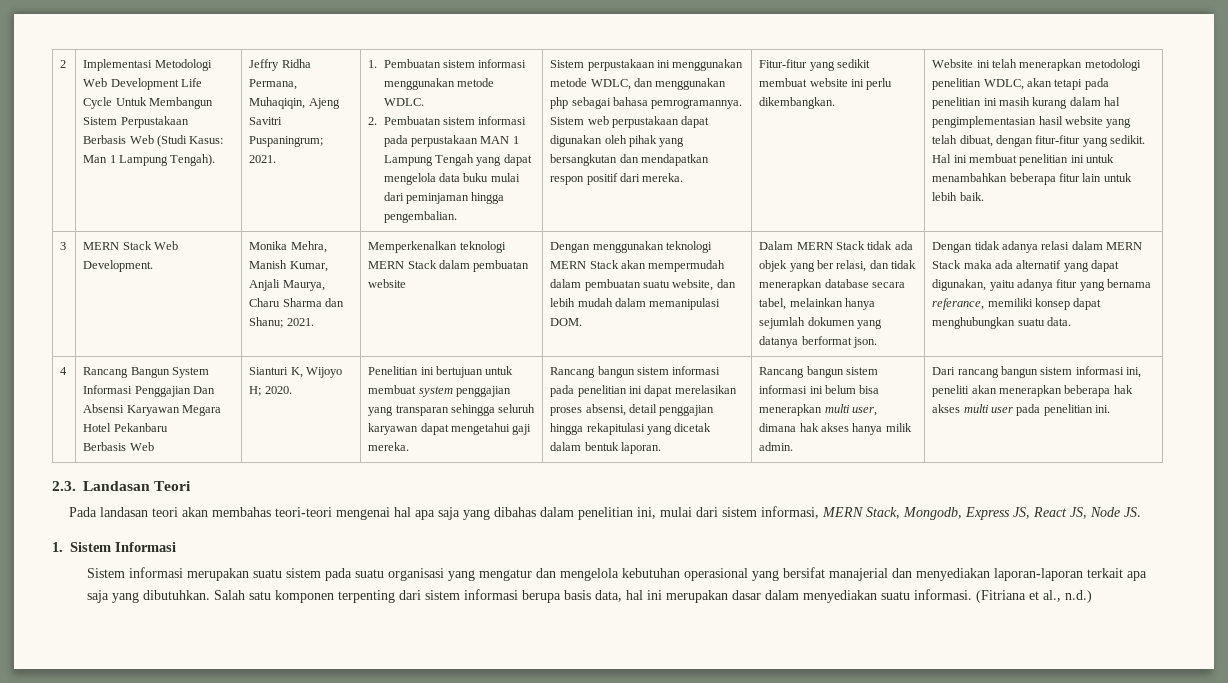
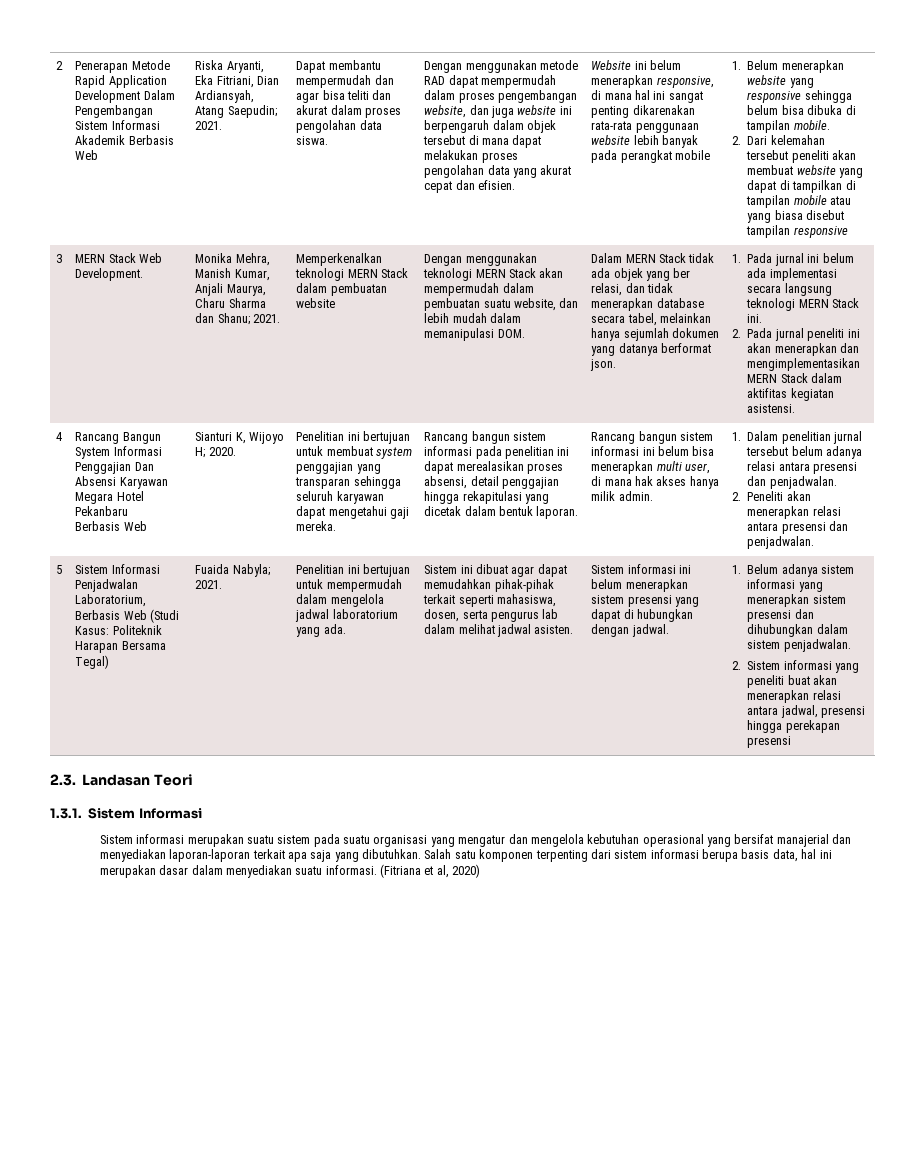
- Implementasi Metodologi Web Development Life Cycle Untuk Membangun Sistem Perpustakaan Berbasis Web (Studi Kasus: Man 1 Lampung Tengah). | Jeffry Ridha Permana, Muhaqiqin, Ajeng Savitri Puspaningrum; 2021. | 1. Pembuatan sistem informasi menggunakan metode WDLC.
- 2. Pembuatan sistem informasi pada perpustakaan MAN 1 Lampung Tengah yang dapat mengelola data buku mulai dari peminjaman hingga pengembalian. | Sistem perpustakaan ini menggunakan metode WDLC, dan menggunakan php sebagai bahasa pemrogramannya. Sistem web perpustakaan dapat digunakan oleh pihak yang bersangkutan dan mendapatkan respon positif dari mereka. | Fitur-fitur yang sedikit membuat website ini perlu dikembangkan. | Website ini telah menerapkan metodologi penelitian WDLC, akan tetapi pada penelitian ini masih kurang dalam hal pengimplementasian hasil website yang telah dibuat, dengan fitur-fitur yang sedikit. Hal ini membuat penelitian ini untuk menambahkan beberapa fitur lain untuk lebih baik.
+ Penerapan Metode Rapid Application Development Dalam Pengembangan Sistem Informasi Akademik Berbasis Web | Riska Aryanti, Eka Fitriani, Dian Ardiansyah, Atang Saepudin; 2021. | Dapat membantu mempermudah dan agar bisa teliti dan akurat dalam proses pengolahan data siswa. | Dengan menggunakan metode RAD dapat mempermudah dalam proses pengembangan website, dan juga website ini berpengaruh dalam objek tersebut di mana dapat melakukan proses pengolahan data yang akurat cepat dan efisien. | Website ini belum menerapkan responsive, di mana hal ini sangat penting dikarenakan rata-rata penggunaan website lebih banyak pada perangkat mobile | 1. Belum menerapkan website yang responsive sehingga belum bisa dibuka di tampilan mobile.
+ 2. Dari kelemahan tersebut peneliti akan membuat website yang dapat di tampilkan di tampilan mobile atau yang biasa disebut tampilan responsive
- Dengan tidak adanya relasi dalam MERN Stack maka ada alternatif yang dapat digunakan, yaitu adanya fitur yang bernama referance, memiliki konsep dapat menghubungkan suatu data.
+ 1. Pada jurnal ini belum ada implementasi secara langsung teknologi MERN Stack ini.
+ 2. Pada jurnal peneliti ini akan menerapkan dan mengimplementasikan MERN Stack dalam aktifitas kegiatan asistensi.
- Rancang bangun sistem informasi pada penelitian ini dapat merelasikan proses absensi, detail penggajian hingga rekapitulasi yang dicetak dalam bentuk laporan.
+ Rancang bangun sistem informasi pada penelitian ini dapat merealasikan proses absensi, detail penggajian hingga rekapitulasi yang dicetak dalam bentuk laporan.
- Rancang bangun sistem informasi ini belum bisa menerapkan multi user, dimana hak akses hanya milik admin.
+ Rancang bangun sistem informasi ini belum bisa menerapkan multi user, di mana hak akses hanya milik admin.
- Dari rancang bangun sistem informasi ini, peneliti akan menerapkan beberapa hak akses multi user pada penelitian ini.
+ 1. Dalam penelitian jurnal tersebut belum adanya relasi antara presensi dan penjadwalan.
+ 2. Peneliti akan menerapkan relasi antara presensi dan penjadwalan.
+ 5 | Sistem Informasi Penjadwalan Laboratorium, Berbasis Web (Studi Kasus: Politeknik Harapan Bersama Tegal) | Fuaida Nabyla; 2021. | Penelitian ini bertujuan untuk mempermudah dalam mengelola jadwal laboratorium yang ada. | Sistem ini dibuat agar dapat memudahkan pihak-pihak terkait seperti mahasiswa, dosen, serta pengurus lab dalam melihat jadwal asisten. | Sistem informasi ini belum menerapkan sistem presensi yang dapat di hubungkan dengan jadwal. | 1. Belum adanya sistem informasi yang menerapkan sistem presensi dan dihubungkan dalam sistem penjadwalan.
+ 2. Sistem informasi yang peneliti buat akan menerapkan relasi antara jadwal, presensi hingga perekapan presensi
  2.3. Landasan Teori
- Pada landasan teori akan membahas teori-teori mengenai hal apa saja yang dibahas dalam penelitian ini, mulai dari sistem informasi, MERN Stack, Mongodb, Express JS, React JS, Node JS.
- 1. Sistem Informasi
+ 1.3.1. Sistem Informasi
- (Fitriana et al., n.d.)
+ (Fitriana et al, 2020)

